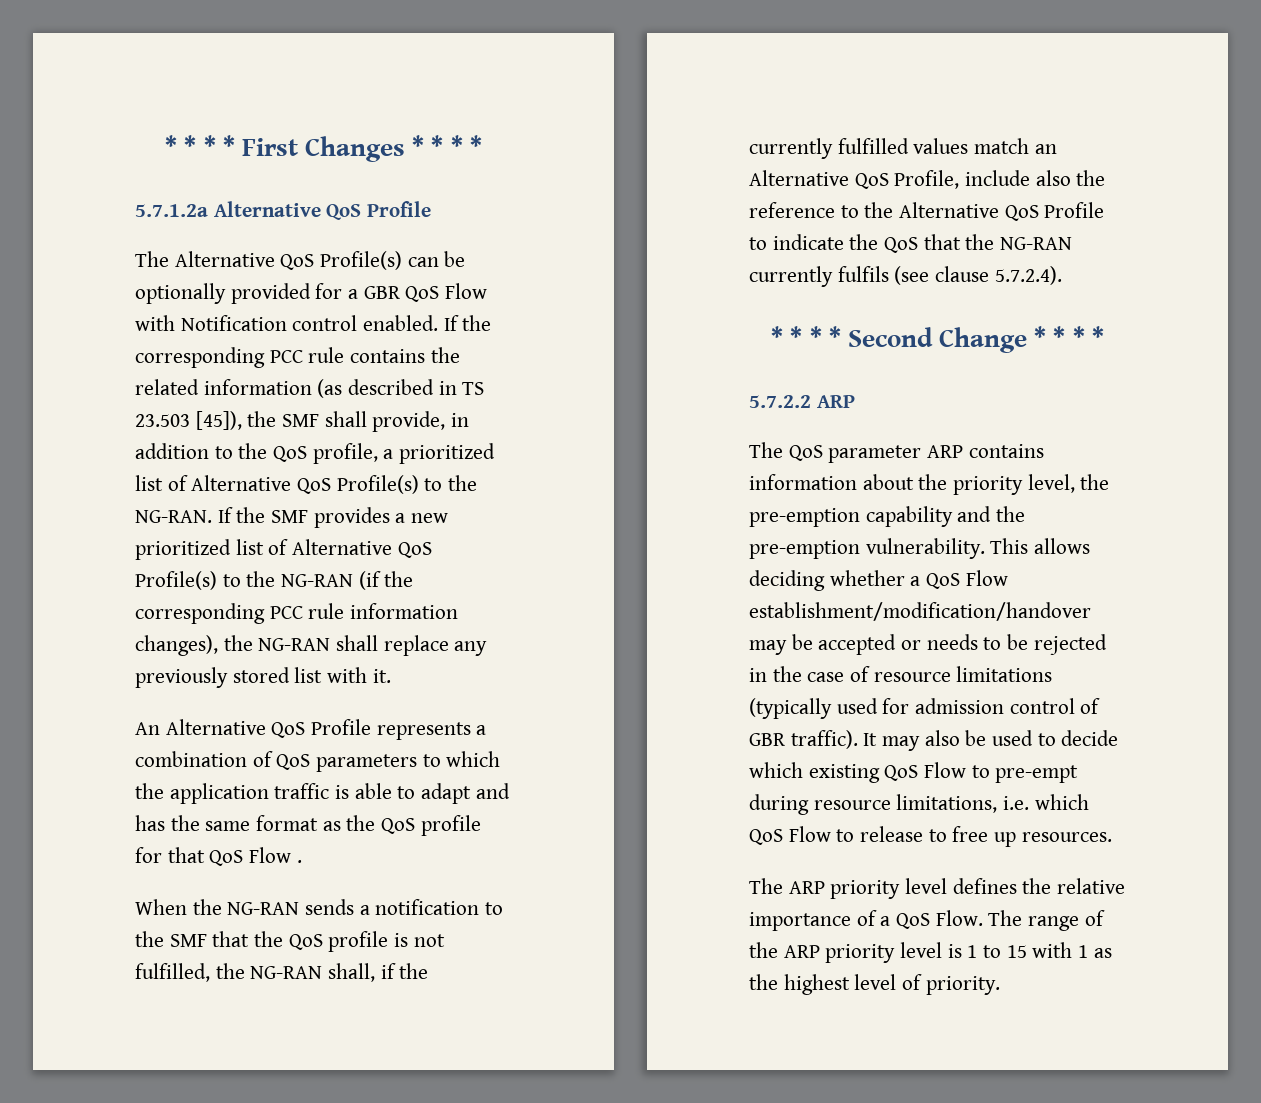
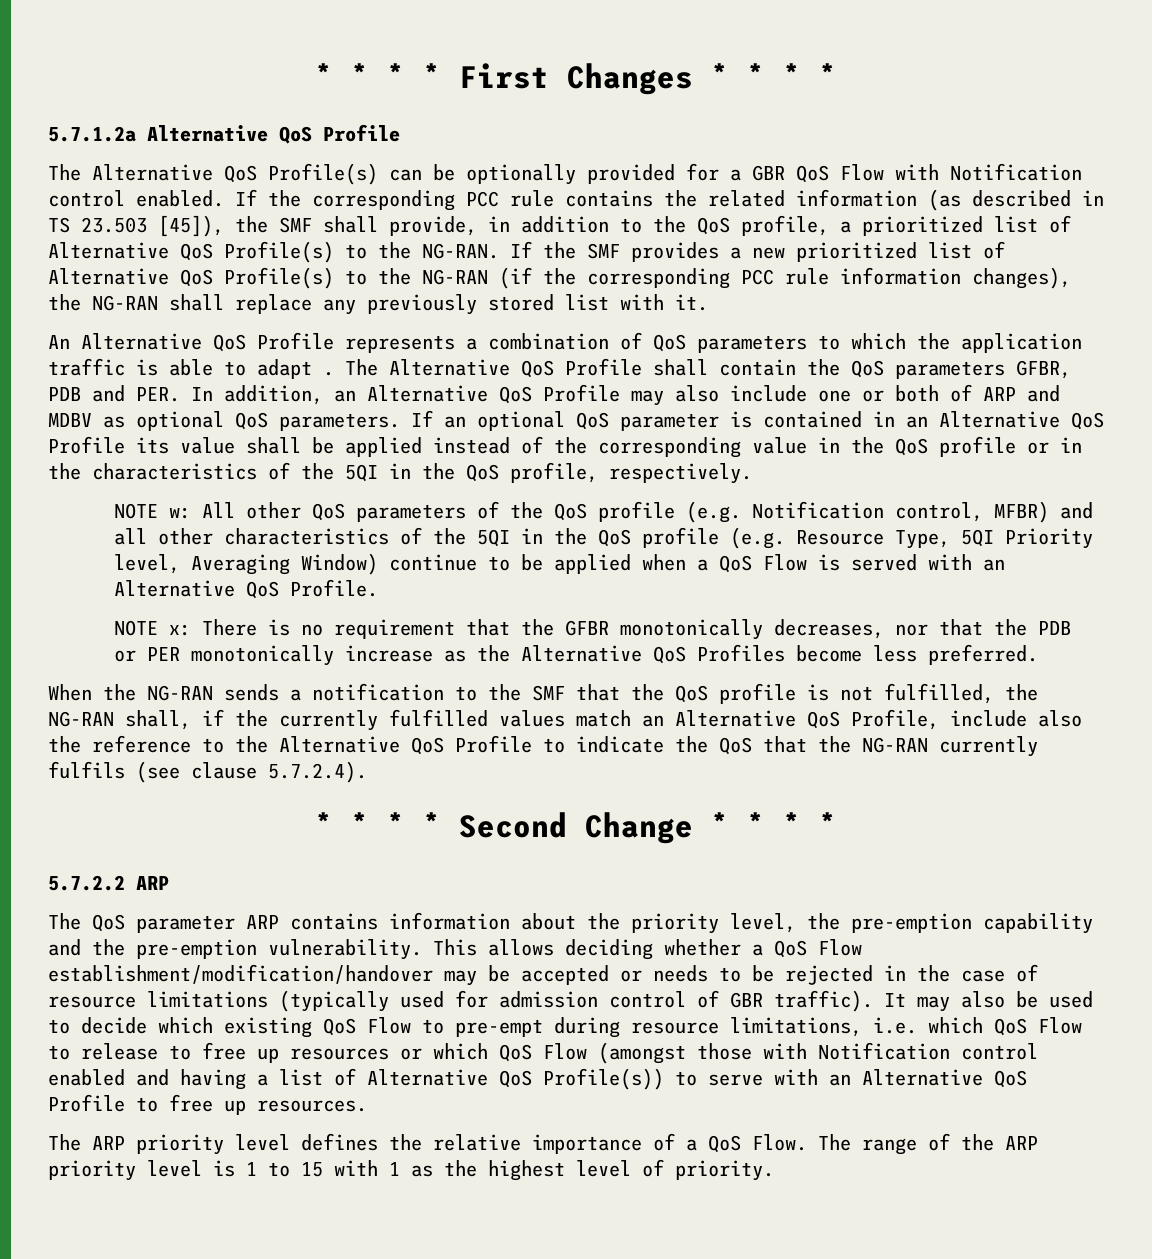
- An Alternative QoS Profile represents a combination of QoS parameters to which the application traffic is able to adapt and has the same format as the QoS profile for that QoS Flow .
+ An Alternative QoS Profile represents a combination of QoS parameters to which the application traffic is able to adapt . The Alternative QoS Profile shall contain the QoS parameters GFBR, PDB and PER. In addition, an Alternative QoS Profile may also include one or both of ARP and MDBV as optional QoS parameters. If an optional QoS parameter is contained in an Alternative QoS Profile its value shall be applied instead of the corresponding value in the QoS profile or in the characteristics of the 5QI in the QoS profile, respectively.
+ NOTE w: All other QoS parameters of the QoS profile (e.g. Notification control, MFBR) and all other characteristics of the 5QI in the QoS profile (e.g. Resource Type, 5QI Priority level, Averaging Window) continue to be applied when a QoS Flow is served with an Alternative QoS Profile.
+ NOTE x: There is no requirement that the GFBR monotonically decreases, nor that the PDB or PER monotonically increase as the Alternative QoS Profiles become less preferred.
- It may also be used to decide which existing QoS Flow to pre-empt during resource limitations, i.e. which QoS Flow to release to free up resources.
+ It may also be used to decide which existing QoS Flow to pre-empt during resource limitations, i.e. which QoS Flow to release to free up resources or which QoS Flow (amongst those with Notification control enabled and having a list of Alternative QoS Profile(s)) to serve with an Alternative QoS Profile to free up resources.

